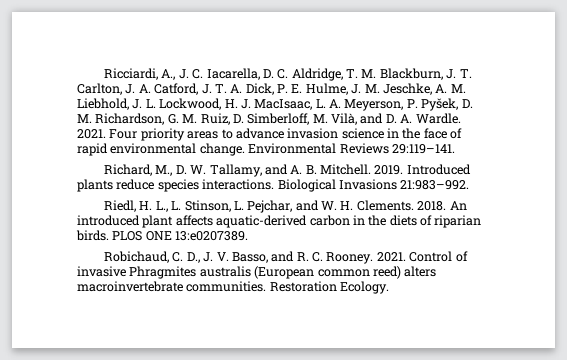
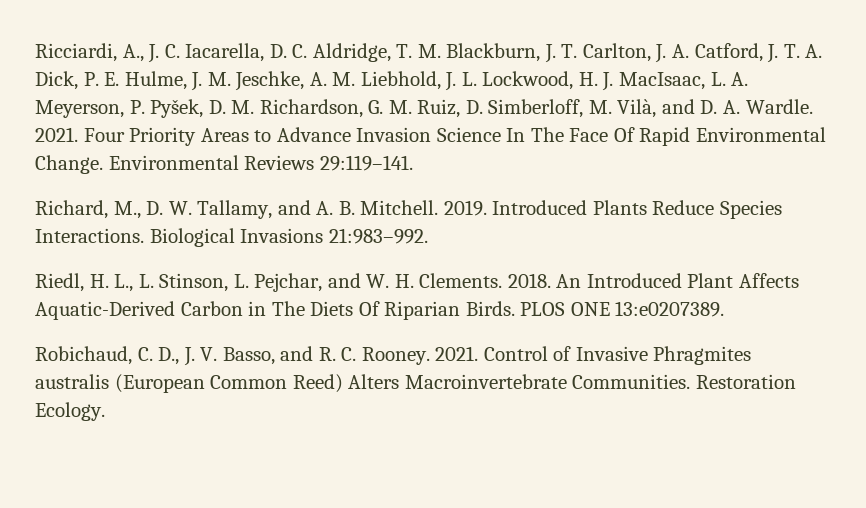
- Four priority areas to advance invasion science in the face of rapid environmental change.
+ Four Priority Areas to Advance Invasion Science In The Face Of Rapid Environmental Change.
- Introduced plants reduce species interactions.
+ Introduced Plants Reduce Species Interactions.
- An introduced plant affects aquatic-derived carbon in the diets of riparian birds.
+ An Introduced Plant Affects Aquatic-Derived Carbon in The Diets Of Riparian Birds.
- Control of invasive Phragmites australis (European common reed) alters macroinvertebrate communities.
+ Control of Invasive Phragmites australis (European Common Reed) Alters Macroinvertebrate Communities.

